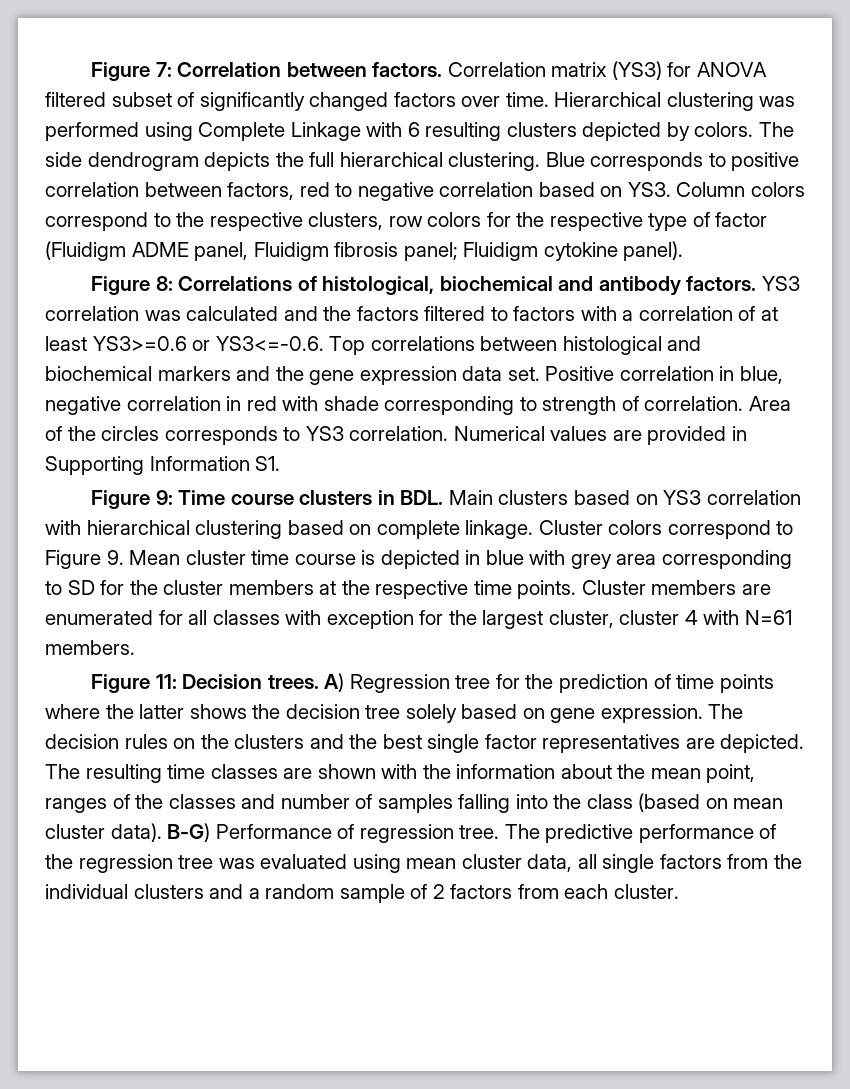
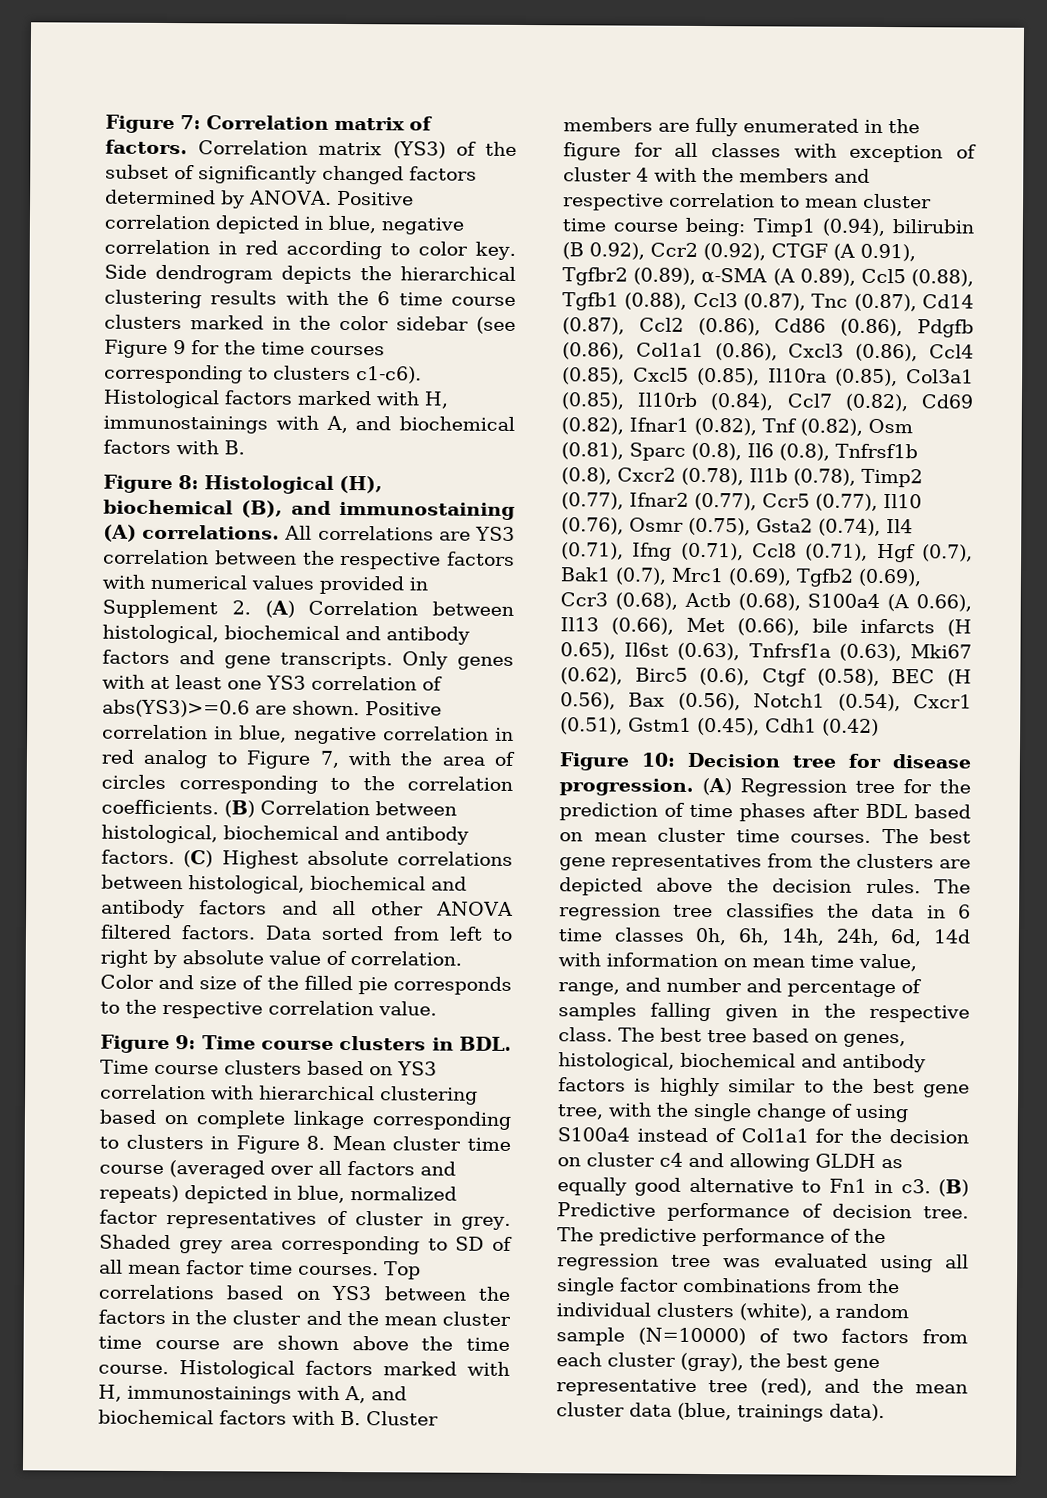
- Figure 7: Correlation between factors.
+ Figure 7: Correlation matrix of factors.
- Correlation matrix (YS3) for ANOVA filtered subset of significantly changed factors over time. Hierarchical clustering was performed using Complete Linkage with 6 resulting clusters depicted by colors. The side dendrogram depicts the full hierarchical clustering. Blue corresponds to positive correlation between factors, red to negative correlation based on YS3. Column colors correspond to the respective clusters, row colors for the respective type of factor (Fluidigm ADME panel, Fluidigm fibrosis panel; Fluidigm cytokine panel).
- Figure 8: Correlations of histological, biochemical and antibody factors. YS3 correlation was calculated and the factors filtered to factors with a correlation of at least YS3>=0.6 or YS3<=-0.6. Top correlations between histological and biochemical markers and the gene expression data set.
+ Correlation matrix (YS3) of the subset of significantly changed factors determined by ANOVA. Positive correlation depicted in blue, negative correlation in red according to color key. Side dendrogram depicts the hierarchical clustering results with the 6 time course clusters marked in the color sidebar (see Figure 9 for the time courses corresponding to clusters c1-c6). Histological factors marked with H, immunostainings with A, and biochemical factors with B.
+ Figure 8: Histological (H), biochemical (B), and immunostaining (A) correlations. All correlations are YS3 correlation between the respective factors with numerical values provided in Supplement 2. (A) Correlation between histological, biochemical and antibody factors and gene transcripts. Only genes with at least one YS3 correlation of abs(YS3)>=0.6 are shown.
- Positive correlation in blue, negative correlation in red with shade corresponding to strength of correlation. Area of the circles corresponds to YS3 correlation. Numerical values are provided in Supporting Information S1.
+ Positive correlation in blue, negative correlation in red analog to Figure 7, with the area of circles corresponding to the correlation coefficients. (B) Correlation between histological, biochemical and antibody factors. (C) Highest absolute correlations between histological, biochemical and antibody factors and all other ANOVA filtered factors. Data sorted from left to right by absolute value of correlation. Color and size of the filled pie corresponds to the respective correlation value.
- Figure 9: Time course clusters in BDL. Main clusters based on YS3 correlation with hierarchical clustering based on complete linkage. Cluster colors correspond to Figure 9. Mean cluster time course is depicted in blue with grey area corresponding to SD for the cluster members at the respective time points. Cluster members are enumerated for all classes with exception for the largest cluster, cluster 4 with N=61 members.
- Figure 11: Decision trees. A) Regression tree for the prediction of time points where the latter shows the decision tree solely based on gene expression. The decision rules on the clusters and the best single factor representatives are depicted. The resulting time classes are shown with the information about the mean point, ranges of the classes and number of samples falling into the class (based on mean cluster data). B-G) Performance of regression tree.
+ Figure 9: Time course clusters in BDL. Time course clusters based on YS3 correlation with hierarchical clustering based on complete linkage corresponding to clusters in Figure 8. Mean cluster time course (averaged over all factors and repeats) depicted in blue, normalized factor representatives of cluster in grey. Shaded grey area corresponding to SD of all mean factor time courses. Top correlations based on YS3 between the factors in the cluster and the mean cluster time course are shown above the time course. Histological factors marked with H, immunostainings with A, and biochemical factors with B. Cluster members are fully enumerated in the figure for all classes with exception of cluster 4 with the members and respective correlation to mean cluster time course being: Timp1 (0.94), bilirubin (B 0.92), Ccr2 (0.92), CTGF (A 0.91), Tgfbr2 (0.89), α-SMA (A 0.89), Ccl5 (0.88), Tgfb1 (0.88), Ccl3 (0.87), Tnc (0.87), Cd14 (0.87), Ccl2 (0.86), Cd86 (0.86), Pdgfb (0.86), Col1a1 (0.86), Cxcl3 (0.86), Ccl4 (0.85), Cxcl5 (0.85), Il10ra (0.85), Col3a1 (0.85), Il10rb (0.84), Ccl7 (0.82), Cd69 (0.82), Ifnar1 (0.82), Tnf (0.82), Osm (0.81), Sparc (0.8), Il6 (0.8), Tnfrsf1b (0.8), Cxcr2 (0.78), Il1b (0.78), Timp2 (0.77), Ifnar2 (0.77), Ccr5 (0.77), Il10 (0.76), Osmr (0.75), Gsta2 (0.74), Il4 (0.71), Ifng (0.71), Ccl8 (0.71), Hgf (0.7), Bak1 (0.7), Mrc1 (0.69), Tgfb2 (0.69), Ccr3 (0.68), Actb (0.68), S100a4 (A 0.66), Il13 (0.66), Met (0.66), bile infarcts (H 0.65), Il6st (0.63), Tnfrsf1a (0.63), Mki67 (0.62), Birc5 (0.6), Ctgf (0.58), BEC (H 0.56), Bax (0.56), Notch1 (0.54), Cxcr1 (0.51), Gstm1 (0.45), Cdh1 (0.42)
+ Figure 10: Decision tree for disease progression. (A) Regression tree for the prediction of time phases after BDL based on mean cluster time courses. The best gene representatives from the clusters are depicted above the decision rules. The regression tree classifies the data in 6 time classes 0h, 6h, 14h, 24h, 6d, 14d with information on mean time value, range, and number and percentage of samples falling given in the respective class. The best tree based on genes, histological, biochemical and antibody factors is highly similar to the best gene tree, with the single change of using S100a4 instead of Col1a1 for the decision on cluster c4 and allowing GLDH as equally good alternative to Fn1 in c3. (B) Predictive performance of decision tree.
- The predictive performance of the regression tree was evaluated using mean cluster data, all single factors from the individual clusters and a random sample of 2 factors from each cluster.
+ The predictive performance of the regression tree was evaluated using all single factor combinations from the individual clusters (white), a random sample (N=10000) of two factors from each cluster (gray), the best gene representative tree (red), and the mean cluster data (blue, trainings data).

